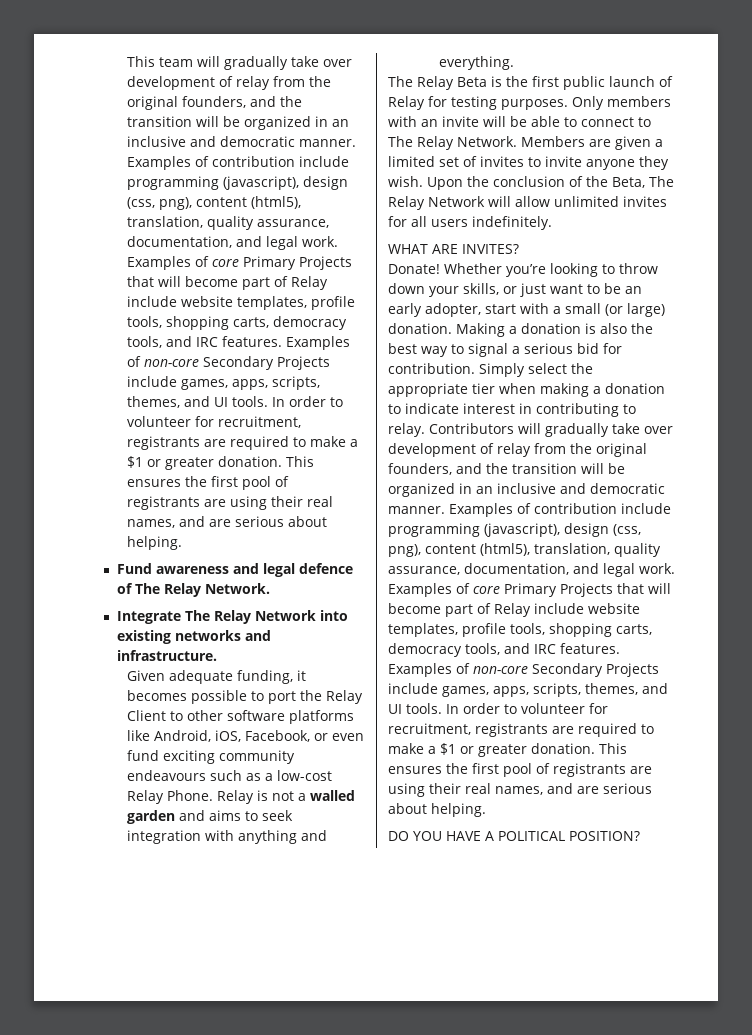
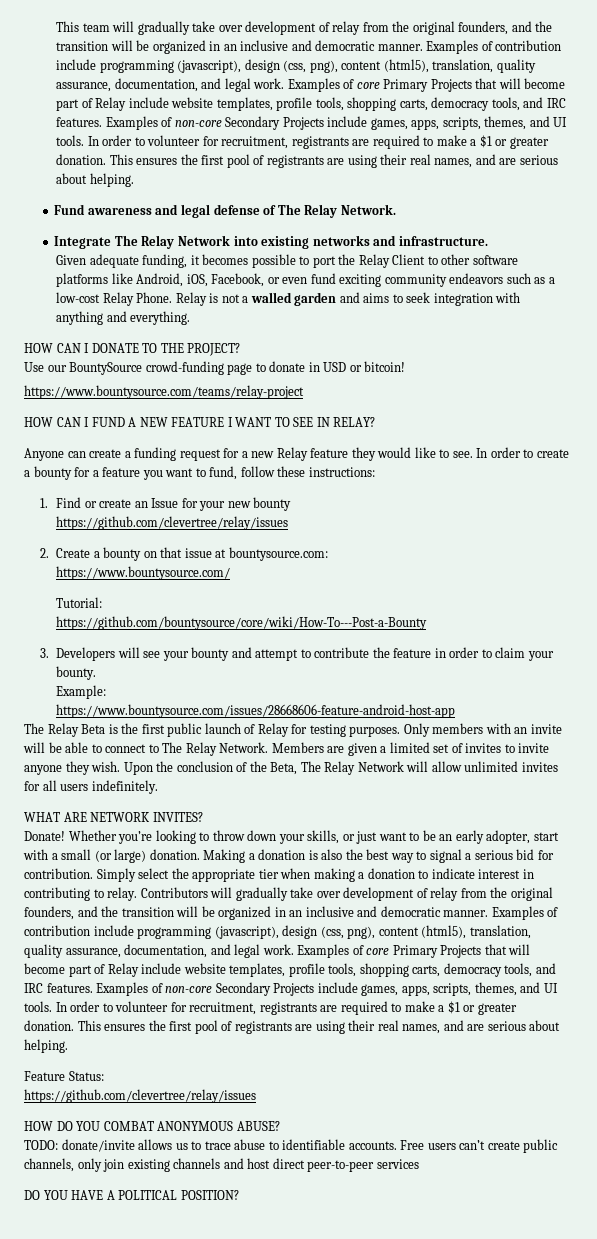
- Fund awareness and legal defence of The Relay Network.
+ Fund awareness and legal defense of The Relay Network.
- Given adequate funding, it becomes possible to port the Relay Client to other software platforms like Android, iOS, Facebook, or even fund exciting community endeavours such as a low-cost Relay Phone.
+ Given adequate funding, it becomes possible to port the Relay Client to other software platforms like Android, iOS, Facebook, or even fund exciting community endeavors such as a low-cost Relay Phone.
+ HOW CAN I DONATE TO THE PROJECT?
+ Use our BountySource crowd-funding page to donate in USD or bitcoin!
+ https://www.bountysource.com/teams/relay-project
+ HOW CAN I FUND A NEW FEATURE I WANT TO SEE IN RELAY?
+ Anyone can create a funding request for a new Relay feature they would like to see. In order to create a bounty for a feature you want to fund, follow these instructions:
+ 1. Find or create an Issue for your new bounty
+ https://github.com/clevertree/relay/issues
+ 2. Create a bounty on that issue at bountysource.com:
+ https://www.bountysource.com/
+ Tutorial:
+ https://github.com/bountysource/core/wiki/How-To---Post-a-Bounty
+ 3. Developers will see your bounty and attempt to contribute the feature in order to claim your bounty.
+ Example:
+ https://www.bountysource.com/issues/28668606-feature-android-host-app
- WHAT ARE INVITES?
+ WHAT ARE NETWORK INVITES?
+ Feature Status:
+ https://github.com/clevertree/relay/issues
+ HOW DO YOU COMBAT ANONYMOUS ABUSE?
+ TODO: donate/invite allows us to trace abuse to identifiable accounts. Free users can’t create public channels, only join existing channels and host direct peer-to-peer services

